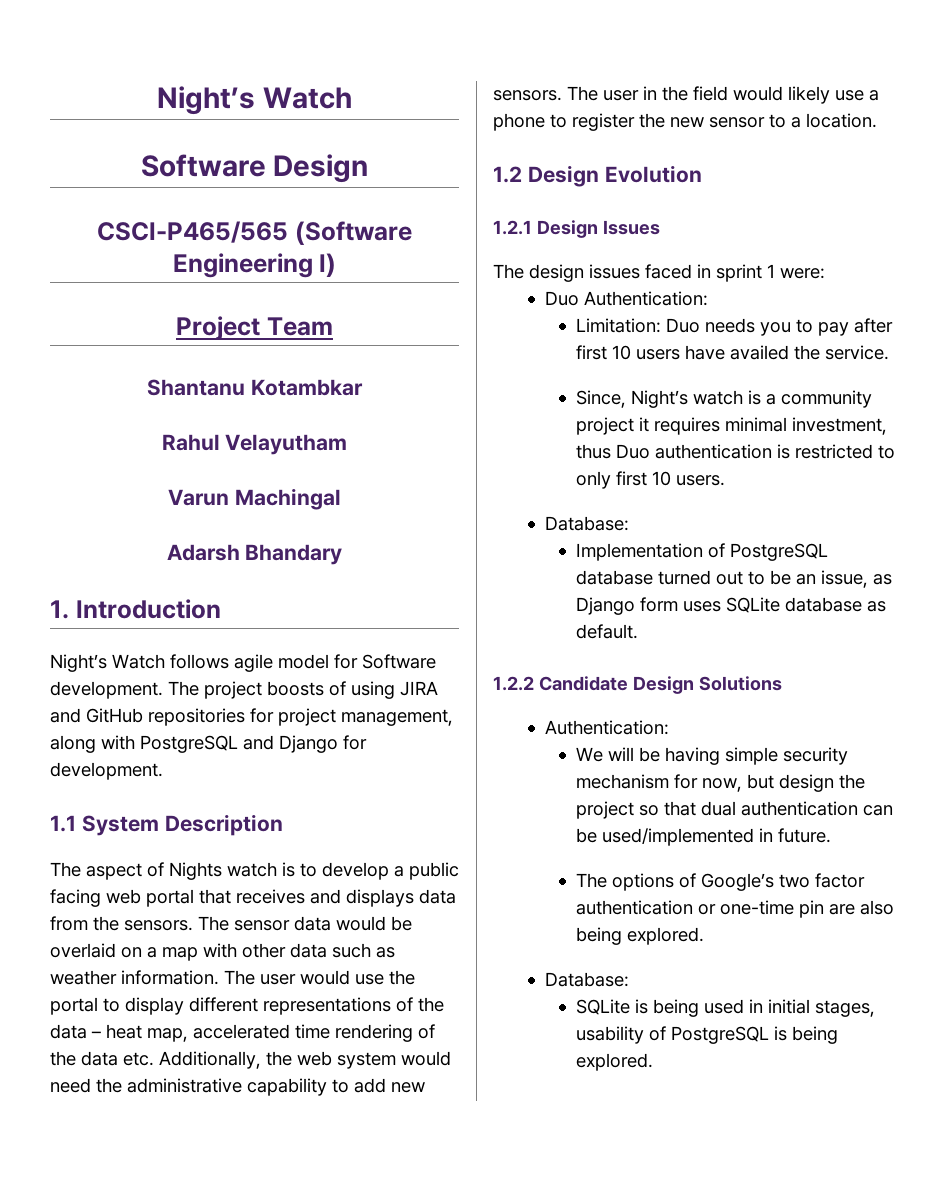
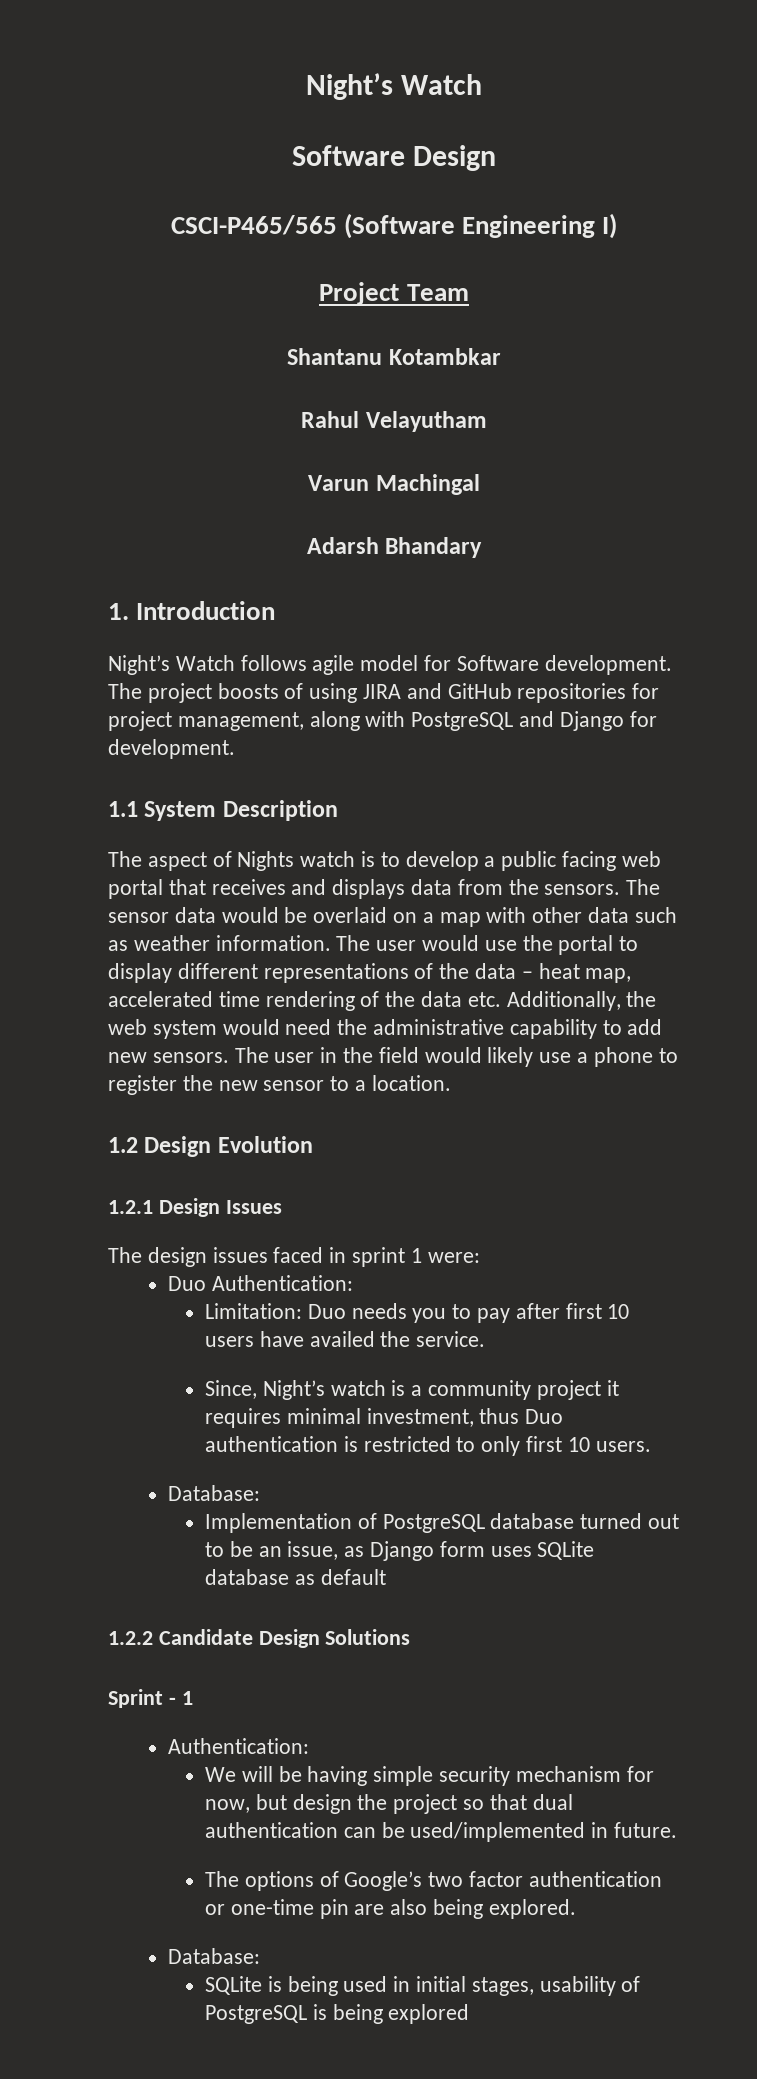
- Implementation of PostgreSQL database turned out to be an issue, as Django form uses SQLite database as default.
+ Implementation of PostgreSQL database turned out to be an issue, as Django form uses SQLite database as default
+ Sprint - 1
- SQLite is being used in initial stages, usability of PostgreSQL is being explored.
+ SQLite is being used in initial stages, usability of PostgreSQL is being explored

